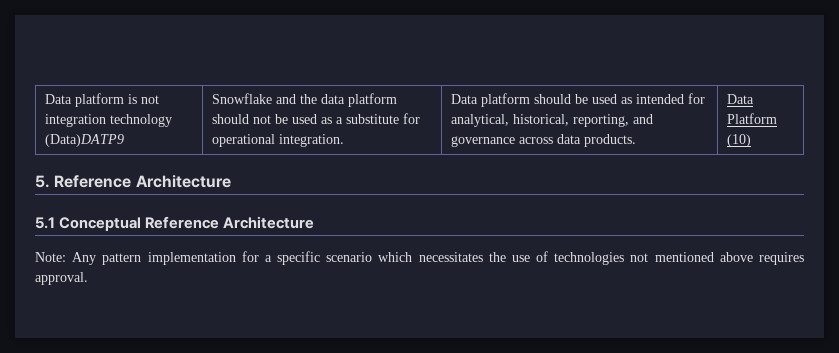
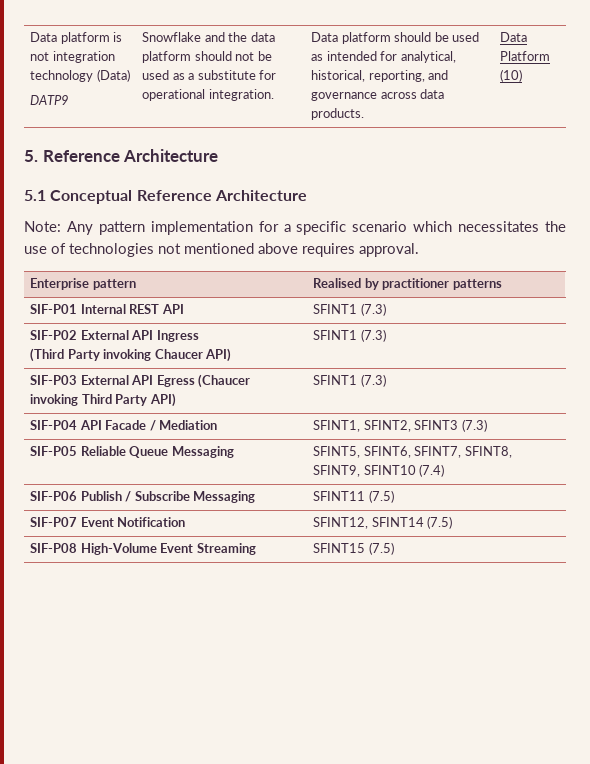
- Data platform is not integration technology (Data)DATP9
+ Data platform is not integration technology (Data)
+ DATP9
+ Enterprise pattern | Realised by practitioner patterns
+ SIF-P01 Internal REST API | SFINT1 (7.3)
+ SIF-P02 External API Ingress
+ (Third Party invoking Chaucer API) | SFINT1 (7.3)
+ SIF-P03 External API Egress (Chaucer invoking Third Party API) | SFINT1 (7.3)
+ SIF-P04 API Facade / Mediation | SFINT1, SFINT2, SFINT3 (7.3)
+ SIF-P05 Reliable Queue Messaging | SFINT5, SFINT6, SFINT7, SFINT8, SFINT9, SFINT10 (7.4)
+ SIF-P06 Publish / Subscribe Messaging | SFINT11 (7.5)
+ SIF-P07 Event Notification | SFINT12, SFINT14 (7.5)
+ SIF-P08 High-Volume Event Streaming | SFINT15 (7.5)

